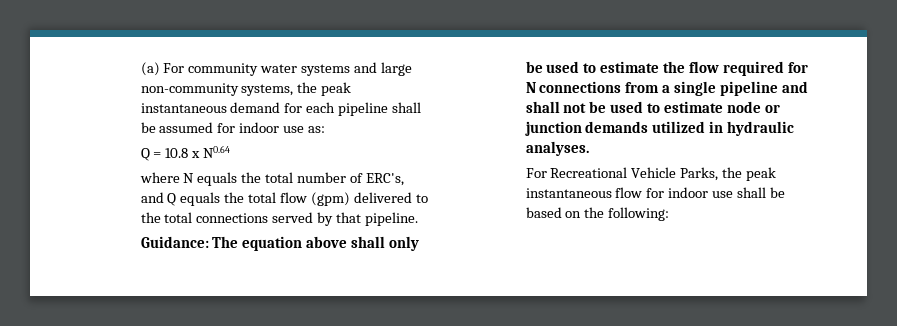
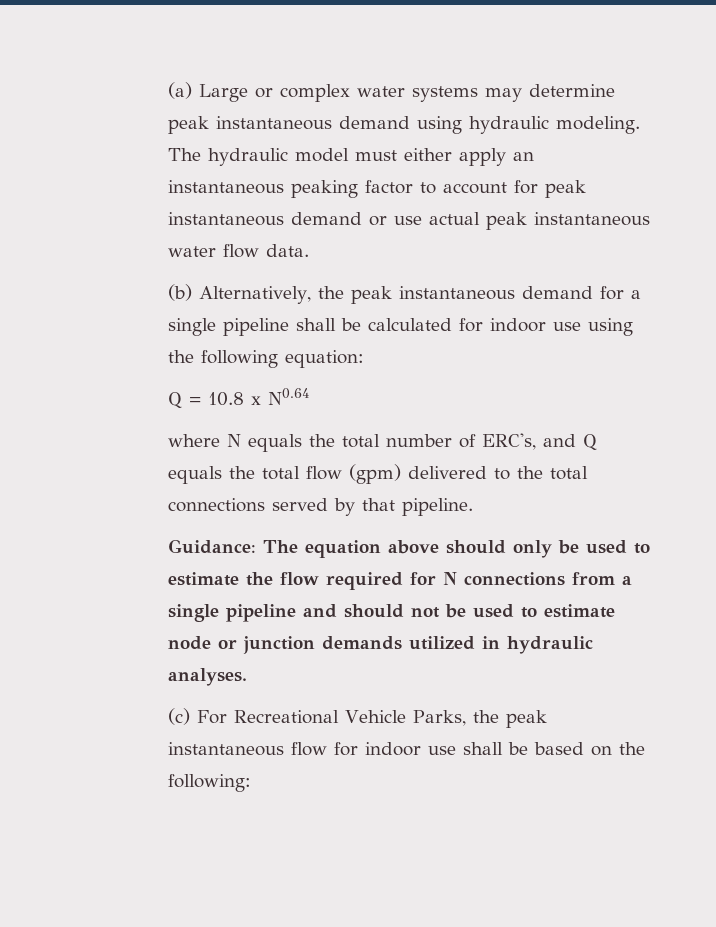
- (a) For community water systems and large non-community systems, the peak instantaneous demand for each pipeline shall be assumed for indoor use as:
+ (a) Large or complex water systems may determine peak instantaneous demand using hydraulic modeling. The hydraulic model must either apply an instantaneous peaking factor to account for peak instantaneous demand or use actual peak instantaneous water flow data.
+ (b) Alternatively, the peak instantaneous demand for a single pipeline shall be calculated for indoor use using the following equation:
- Guidance: The equation above shall only be used to estimate the flow required for N connections from a single pipeline and shall not be used to estimate node or junction demands utilized in hydraulic analyses.
+ Guidance: The equation above should only be used to estimate the flow required for N connections from a single pipeline and should not be used to estimate node or junction demands utilized in hydraulic analyses.
- For Recreational Vehicle Parks, the peak instantaneous flow for indoor use shall be based on the following:
+ (c) For Recreational Vehicle Parks, the peak instantaneous flow for indoor use shall be based on the following:

